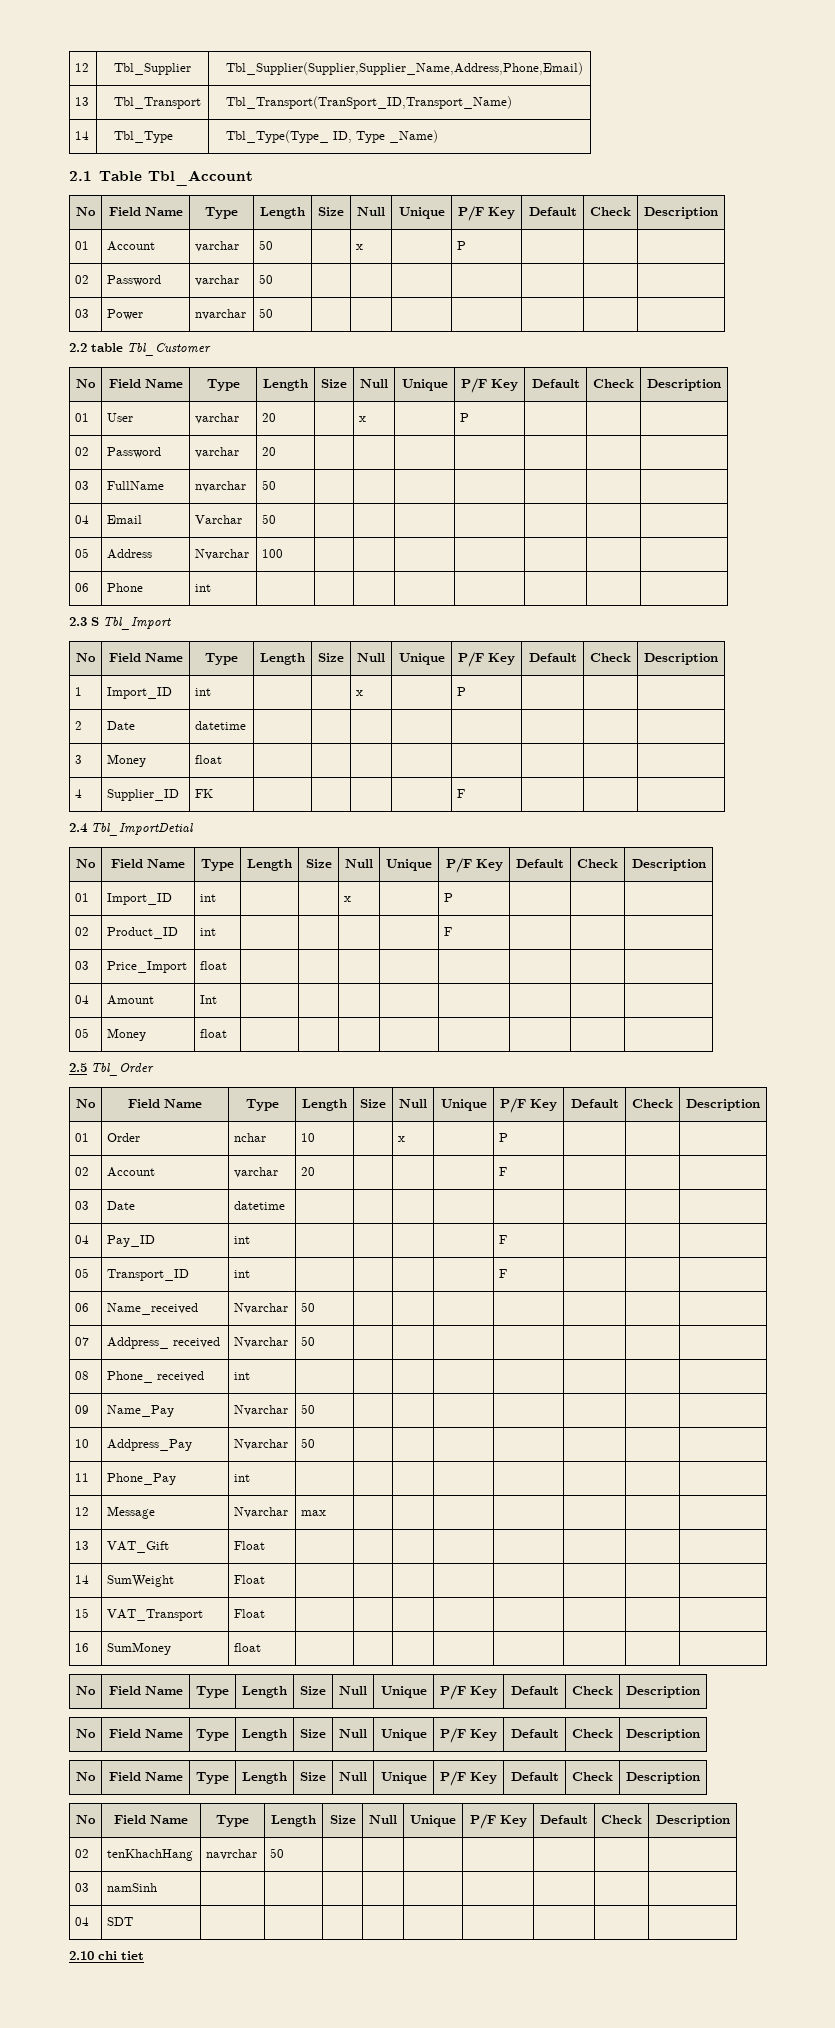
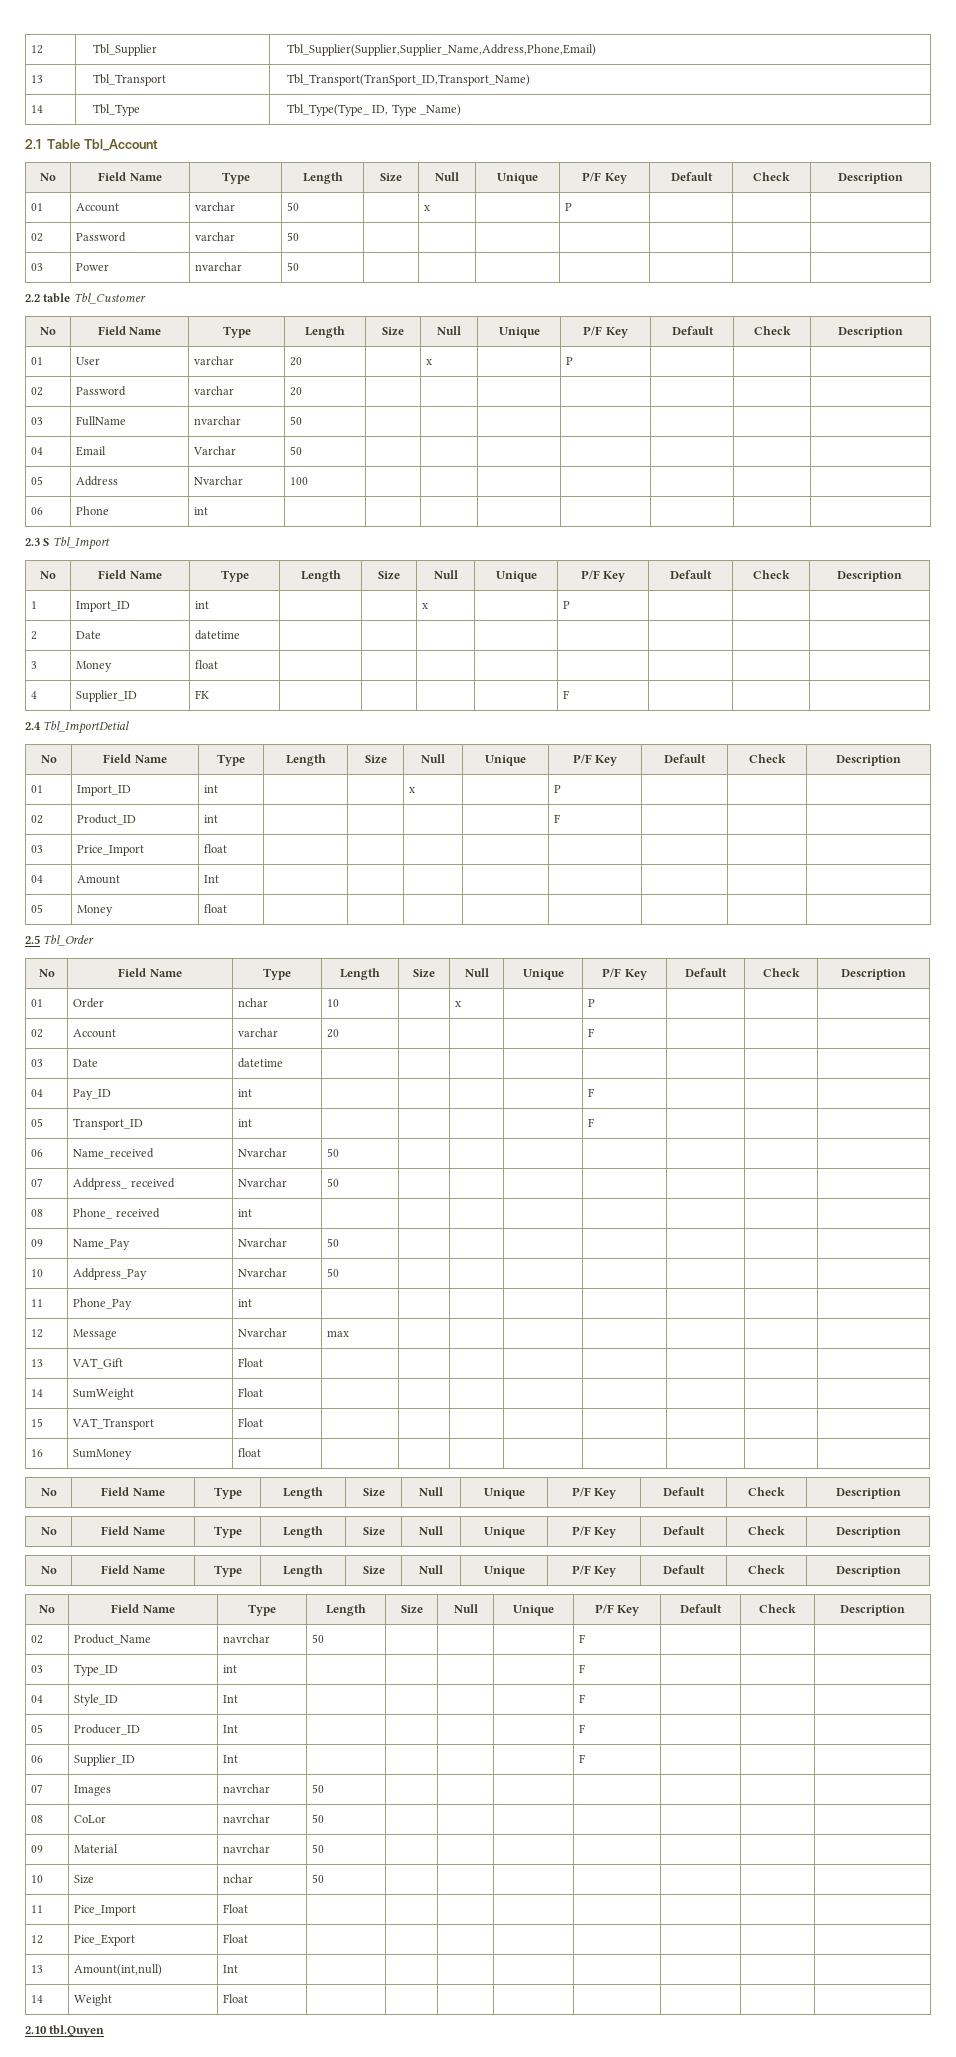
- 02 | tenKhachHang | navrchar | 50 | | | | | | |
- 03 | namSinh | | | | | | | | |
- 04 | SDT | | | | | | | | |
+ 02 | Product_Name | navrchar | 50 | | | | F | | |
+ 03 | Type_ID | int | | | | | F | | |
+ 04 | Style_ID | Int | | | | | F | | |
+ 05 | Producer_ID | Int | | | | | F | | |
+ 06 | Supplier_ID | Int | | | | | F | | |
+ 07 | Images | navrchar | 50 | | | | | | |
+ 08 | CoLor | navrchar | 50 | | | | | | |
+ 09 | Material | navrchar | 50 | | | | | | |
+ 10 | Size | nchar | 50 | | | | | | |
+ 11 | Pice_Import | Float | | | | | | | |
+ 12 | Pice_Export | Float | | | | | | | |
+ 13 | Amount(int,null) | Int | | | | | | | |
+ 14 | Weight | Float | | | | | | | |
- 2.10 chi tiet
+ 2.10 tbl.Quyen

